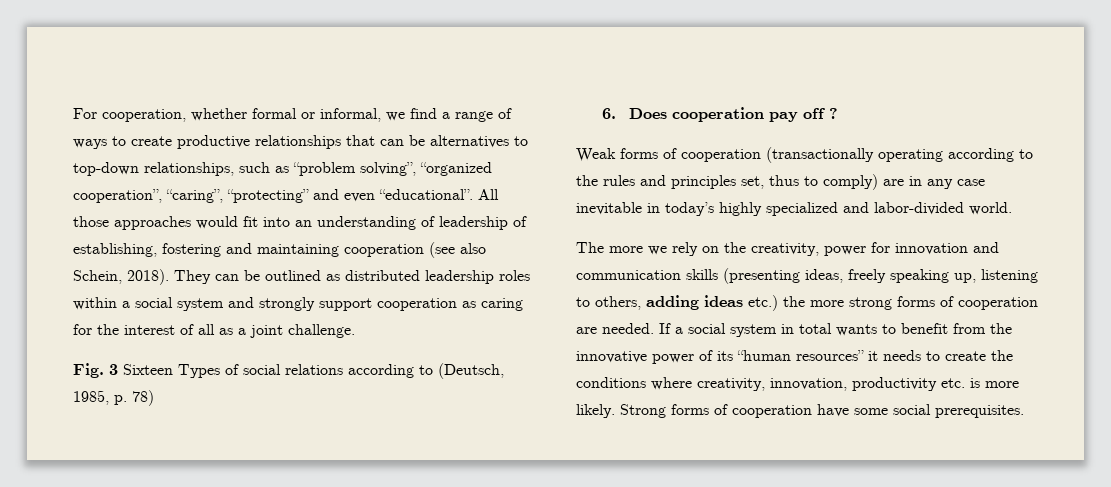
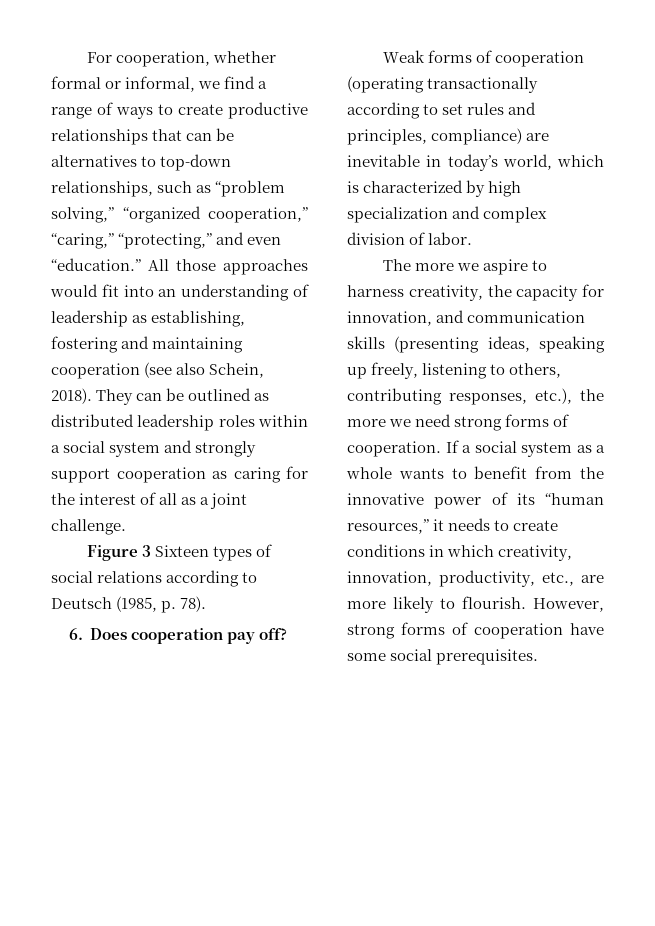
- For cooperation, whether formal or informal, we find a range of ways to create productive relationships that can be alternatives to top-down relationships, such as “problem solving”, “organized cooperation”, “caring”, “protecting” and even “educational”.
+ For cooperation, whether formal or informal, we find a range of ways to create productive relationships that can be alternatives to top-down relationships, such as “problem solving,” “organized cooperation,” “caring,” “protecting,” and even “education.”
- All those approaches would fit into an understanding of leadership of establishing, fostering and maintaining cooperation (see also Schein, 2018).
+ All those approaches would fit into an understanding of leadership as establishing, fostering and maintaining cooperation (see also Schein, 2018).
- Fig. 3 Sixteen Types of social relations according to (Deutsch, 1985, p. 78)
+ Figure 3 Sixteen types of social relations according to Deutsch (1985, p. 78).
- 6. Does cooperation pay off ?
+ 6. Does cooperation pay off?
- Weak forms of cooperation (transactionally operating according to the rules and principles set, thus to comply) are in any case inevitable in today’s highly specialized and labor-divided world.
- The more we rely on the creativity, power for innovation and communication skills (presenting ideas, freely speaking up, listening to others, adding ideas etc.) the more strong forms of cooperation are needed.
+ Weak forms of cooperation (operating transactionally according to set rules and principles, compliance) are inevitable in today’s world, which is characterized by high specialization and complex division of labor.
+ The more we aspire to harness creativity, the capacity for innovation, and communication skills (presenting ideas, speaking up freely, listening to others, contributing responses, etc.), the more we need strong forms of cooperation.
- If a social system in total wants to benefit from the innovative power of its “human resources” it needs to create the conditions where creativity, innovation, productivity etc. is more likely. Strong forms of cooperation have some social prerequisites.
+ If a social system as a whole wants to benefit from the innovative power of its “human resources,” it needs to create conditions in which creativity, innovation, productivity, etc., are more likely to flourish. However, strong forms of cooperation have some social prerequisites.

